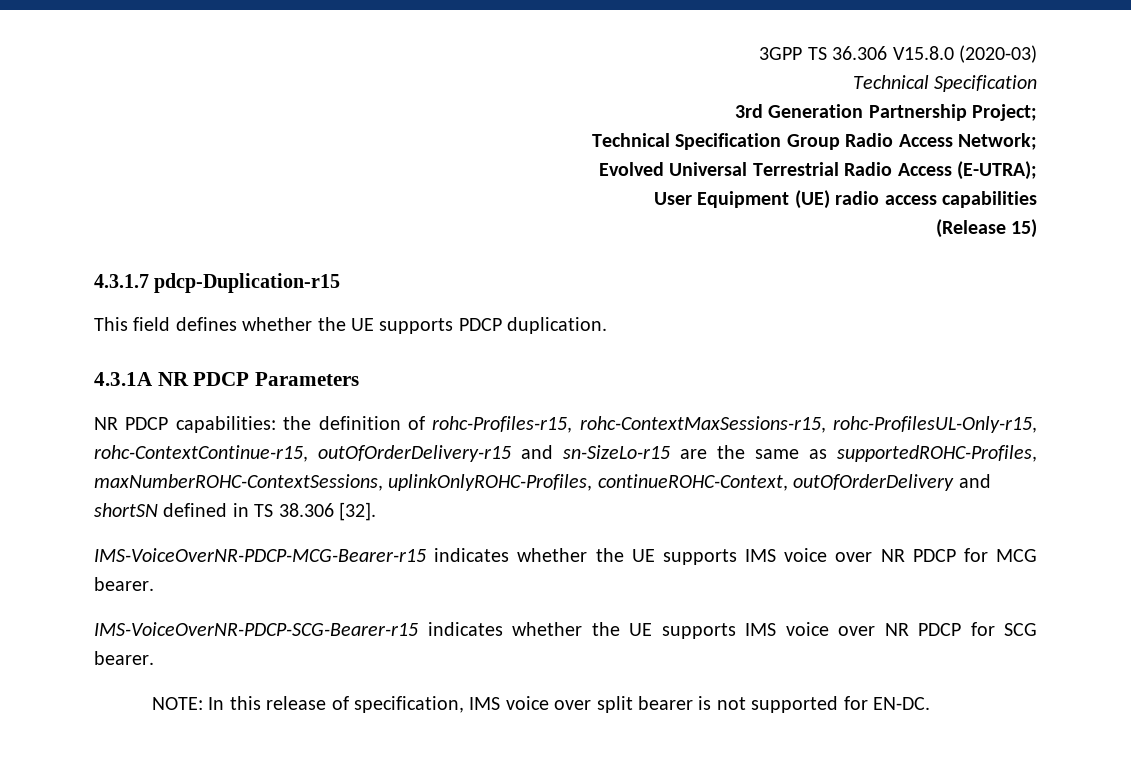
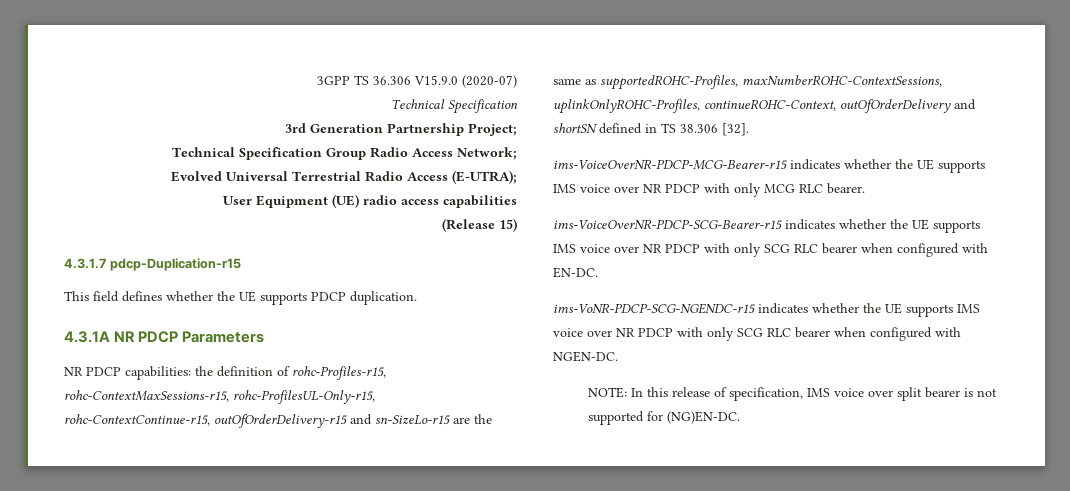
- 3GPP TS 36.306 V15.8.0 (2020-03)
+ 3GPP TS 36.306 V15.9.0 (2020-07)
- IMS-VoiceOverNR-PDCP-MCG-Bearer-r15 indicates whether the UE supports IMS voice over NR PDCP for MCG bearer.
- IMS-VoiceOverNR-PDCP-SCG-Bearer-r15 indicates whether the UE supports IMS voice over NR PDCP for SCG bearer.
+ ims-VoiceOverNR-PDCP-MCG-Bearer-r15 indicates whether the UE supports IMS voice over NR PDCP with only MCG RLC bearer.
+ ims-VoiceOverNR-PDCP-SCG-Bearer-r15 indicates whether the UE supports IMS voice over NR PDCP with only SCG RLC bearer when configured with EN-DC.
+ ims-VoNR-PDCP-SCG-NGENDC-r15 indicates whether the UE supports IMS voice over NR PDCP with only SCG RLC bearer when configured with NGEN-DC.
- NOTE: In this release of specification, IMS voice over split bearer is not supported for EN-DC.
+ NOTE: In this release of specification, IMS voice over split bearer is not supported for (NG)EN-DC.

